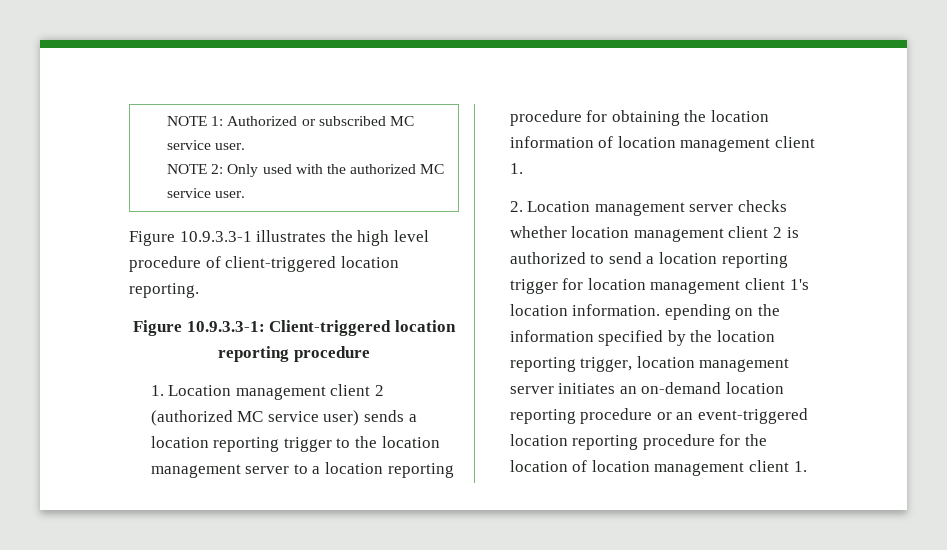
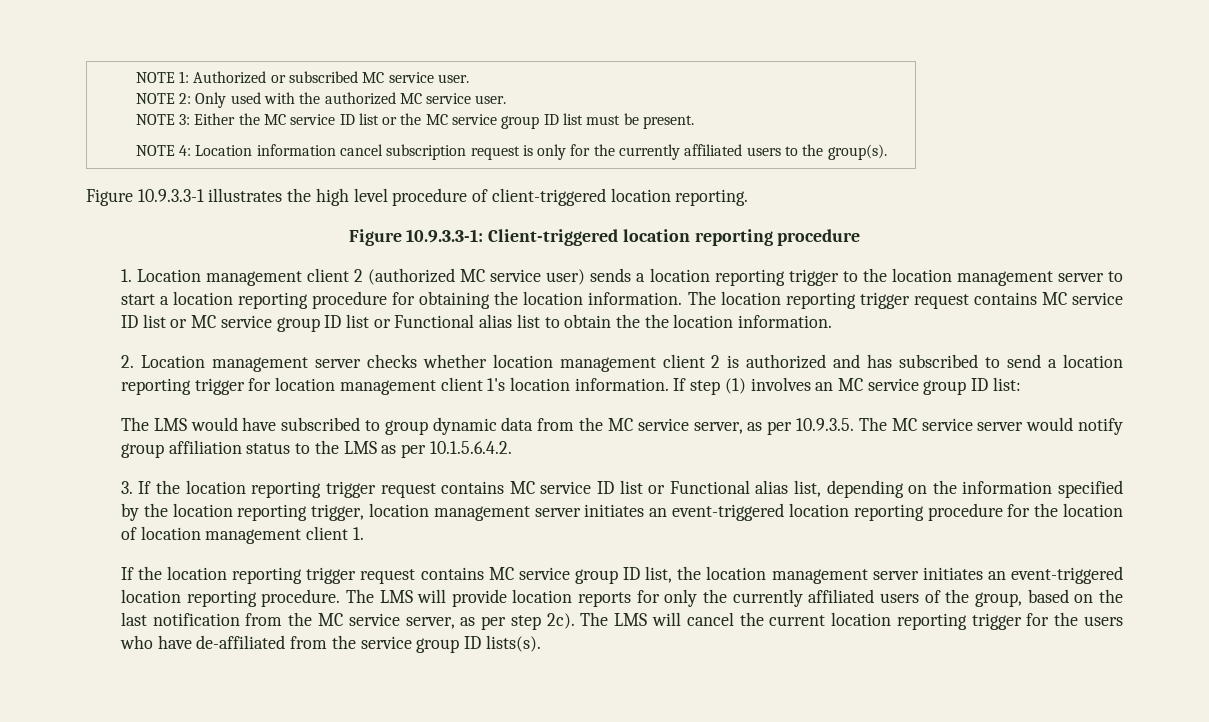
+ NOTE 3: Either the MC service ID list or the MC service group ID list must be present.
+ NOTE 4: Location information cancel subscription request is only for the currently affiliated users to the group(s).
- 1. Location management client 2 (authorized MC service user) sends a location reporting trigger to the location management server to a location reporting procedure for obtaining the location information of location management client 1.
+ 1. Location management client 2 (authorized MC service user) sends a location reporting trigger to the location management server to start a location reporting procedure for obtaining the location information. The location reporting trigger request contains MC service ID list or MC service group ID list or Functional alias list to obtain the the location information.
- 2. Location management server checks whether location management client 2 is authorized to send a location reporting trigger for location management client 1's location information. epending on the information specified by the location reporting trigger, location management server initiates an on-demand location reporting procedure or an event-triggered location reporting procedure for the location of location management client 1.
+ 2. Location management server checks whether location management client 2 is authorized and has subscribed to send a location reporting trigger for location management client 1's location information. If step (1) involves an MC service group ID list:
+ The LMS would have subscribed to group dynamic data from the MC service server, as per 10.9.3.5. The MC service server would notify group affiliation status to the LMS as per 10.1.5.6.4.2.
+ 3. If the location reporting trigger request contains MC service ID list or Functional alias list, depending on the information specified by the location reporting trigger, location management server initiates an event-triggered location reporting procedure for the location of location management client 1.
+ If the location reporting trigger request contains MC service group ID list, the location management server initiates an event-triggered location reporting procedure. The LMS will provide location reports for only the currently affiliated users of the group, based on the last notification from the MC service server, as per step 2c). The LMS will cancel the current location reporting trigger for the users who have de-affiliated from the service group ID lists(s).

